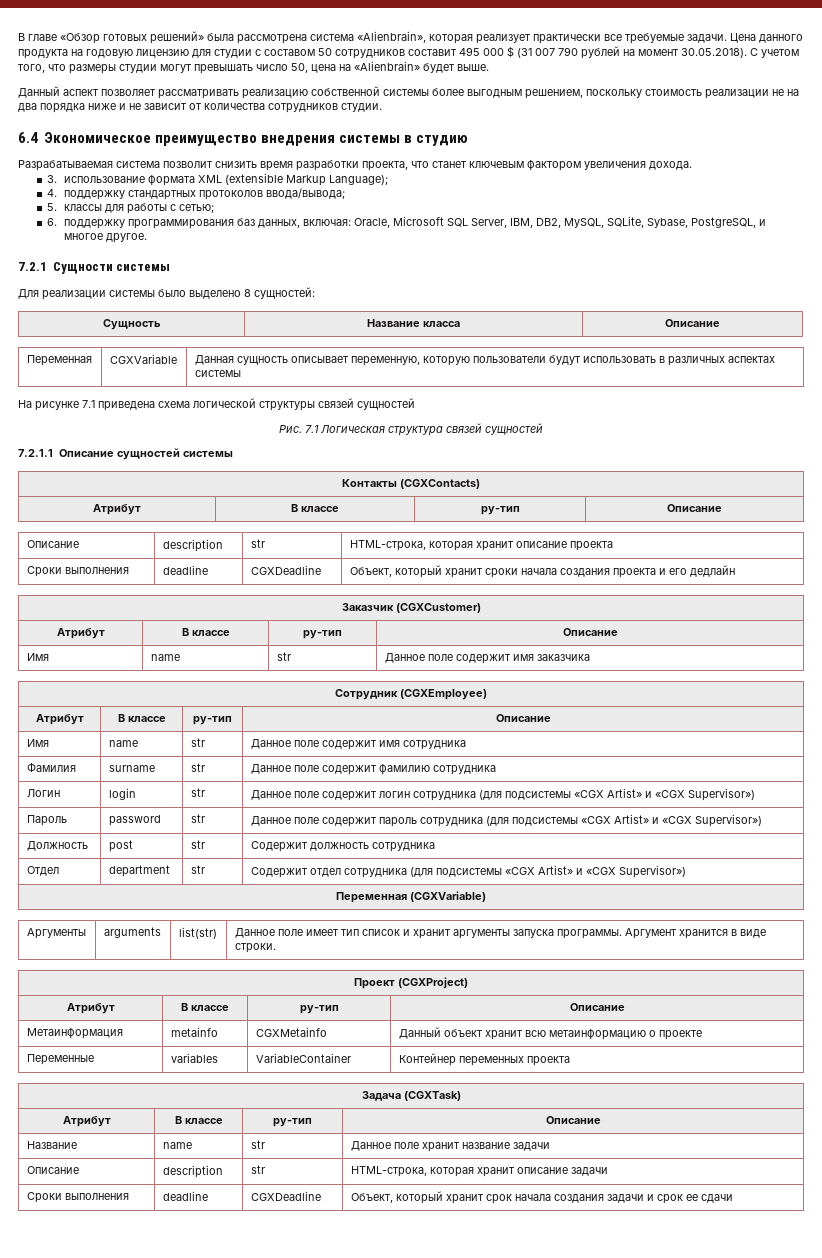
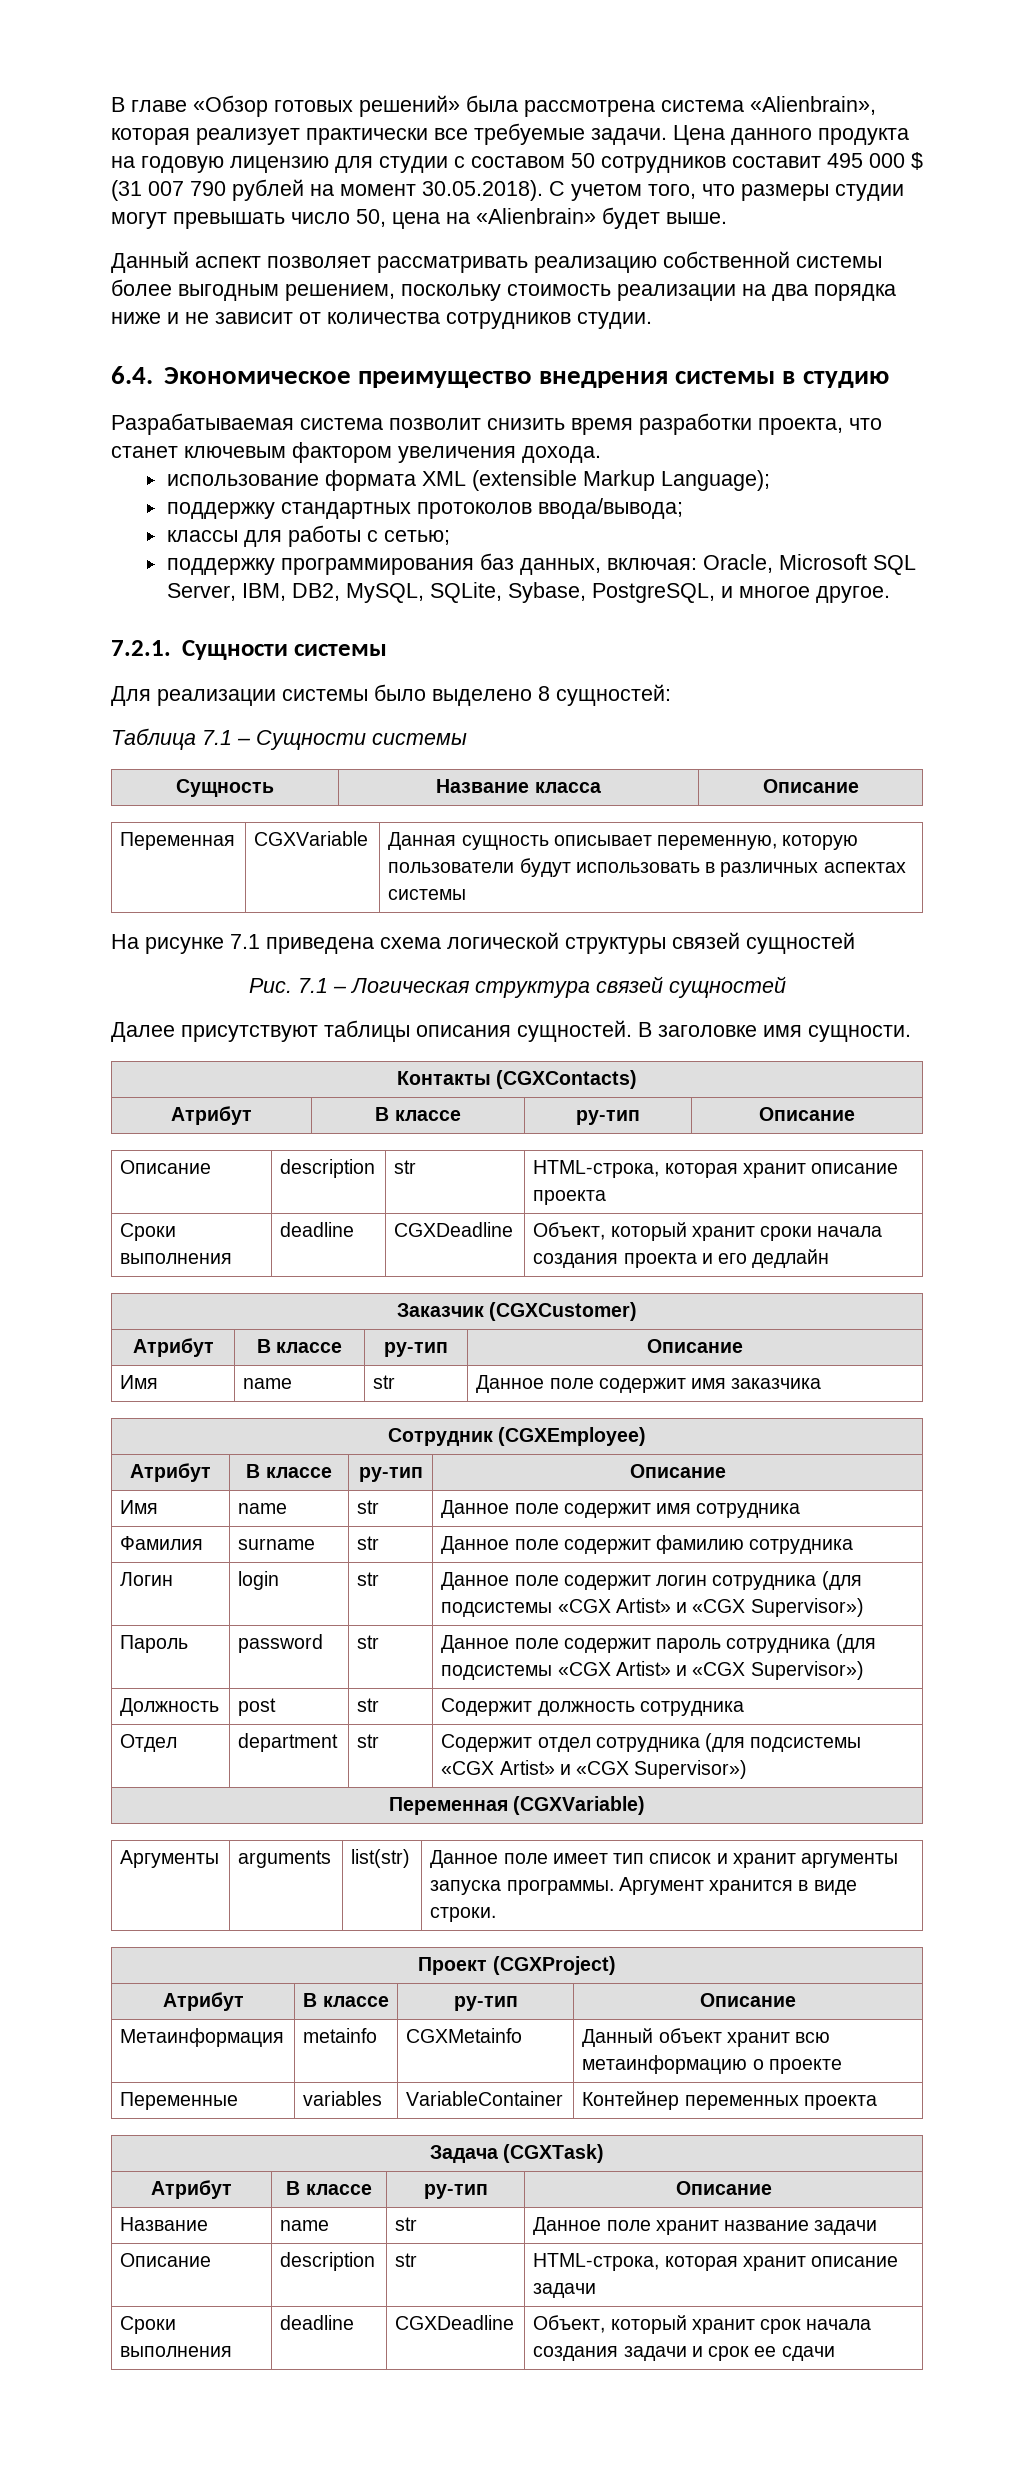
- Данный аспект позволяет рассматривать реализацию собственной системы более выгодным решением, поскольку стоимость реализации не на два порядка ниже и не зависит от количества сотрудников студии.
+ Данный аспект позволяет рассматривать реализацию собственной системы более выгодным решением, поскольку стоимость реализации на два порядка ниже и не зависит от количества сотрудников студии.
- 6.4 Экономическое преимущество внедрения системы в студию
+ 6.4. Экономическое преимущество внедрения системы в студию
- 3. использование формата XML (extensible Markup Language);
+ использование формата XML (extensible Markup Language);
- 4. поддержку стандартных протоколов ввода/вывода;
+ поддержку стандартных протоколов ввода/вывода;
- 5. классы для работы с сетью;
+ классы для работы с сетью;
- 6. поддержку программирования баз данных, включая: Oracle, Microsoft SQL Server, IBM, DB2, MySQL, SQLite, Sybase, PostgreSQL, и многое другое.
+ поддержку программирования баз данных, включая: Oracle, Microsoft SQL Server, IBM, DB2, MySQL, SQLite, Sybase, PostgreSQL, и многое другое.
- 7.2.1 Сущности системы
+ 7.2.1. Сущности системы
+ Таблица 7.1 – Сущности системы
- Рис. 7.1 Логическая структура связей сущностей
+ Рис. 7.1 – Логическая структура связей сущностей
- 7.2.1.1 Описание сущностей системы
+ Далее присутствуют таблицы описания сущностей. В заголовке имя сущности.

